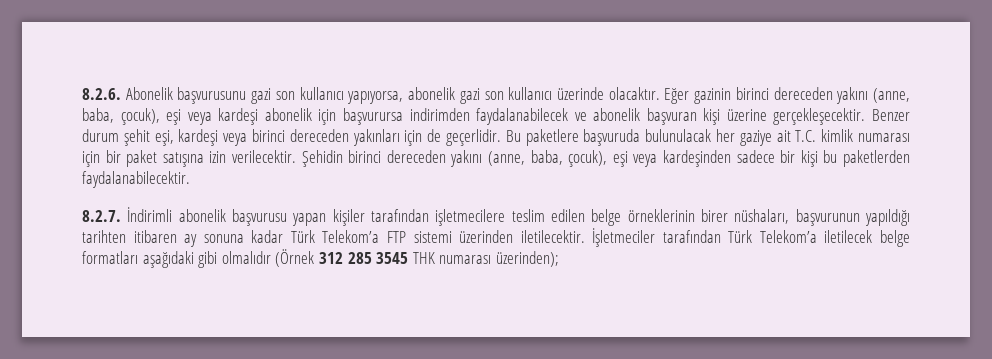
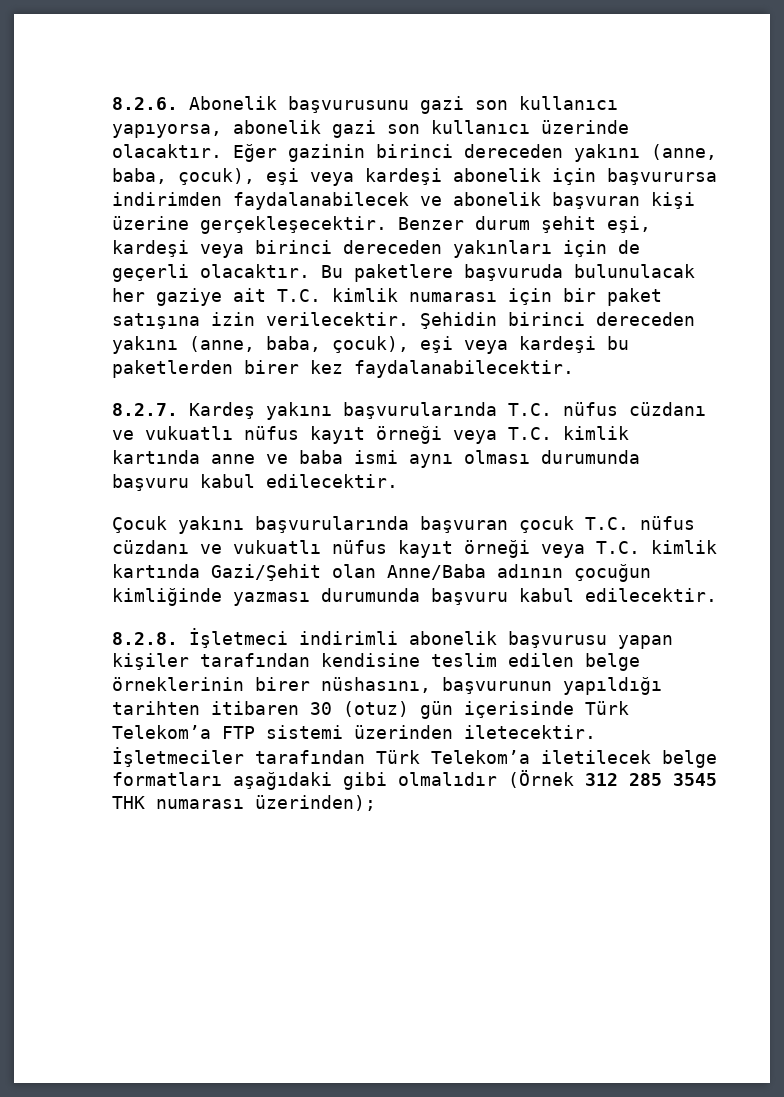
- Benzer durum şehit eşi, kardeşi veya birinci dereceden yakınları için de geçerlidir.
+ Benzer durum şehit eşi, kardeşi veya birinci dereceden yakınları için de geçerli olacaktır.
- Şehidin birinci dereceden yakını (anne, baba, çocuk), eşi veya kardeşinden sadece bir kişi bu paketlerden faydalanabilecektir.
- 8.2.7. İndirimli abonelik başvurusu yapan kişiler tarafından işletmecilere teslim edilen belge örneklerinin birer nüshaları, başvurunun yapıldığı tarihten itibaren ay sonuna kadar Türk Telekom’a FTP sistemi üzerinden iletilecektir.
+ Şehidin birinci dereceden yakını (anne, baba, çocuk), eşi veya kardeşi bu paketlerden birer kez faydalanabilecektir.
+ 8.2.7. Kardeş yakını başvurularında T.C. nüfus cüzdanı ve vukuatlı nüfus kayıt örneği veya T.C. kimlik kartında anne ve baba ismi aynı olması durumunda başvuru kabul edilecektir.
+ Çocuk yakını başvurularında başvuran çocuk T.C. nüfus cüzdanı ve vukuatlı nüfus kayıt örneği veya T.C. kimlik kartında Gazi/Şehit olan Anne/Baba adının çocuğun kimliğinde yazması durumunda başvuru kabul edilecektir.
+ 8.2.8. İşletmeci indirimli abonelik başvurusu yapan kişiler tarafından kendisine teslim edilen belge örneklerinin birer nüshasını, başvurunun yapıldığı tarihten itibaren 30 (otuz) gün içerisinde Türk Telekom’a FTP sistemi üzerinden iletecektir.

